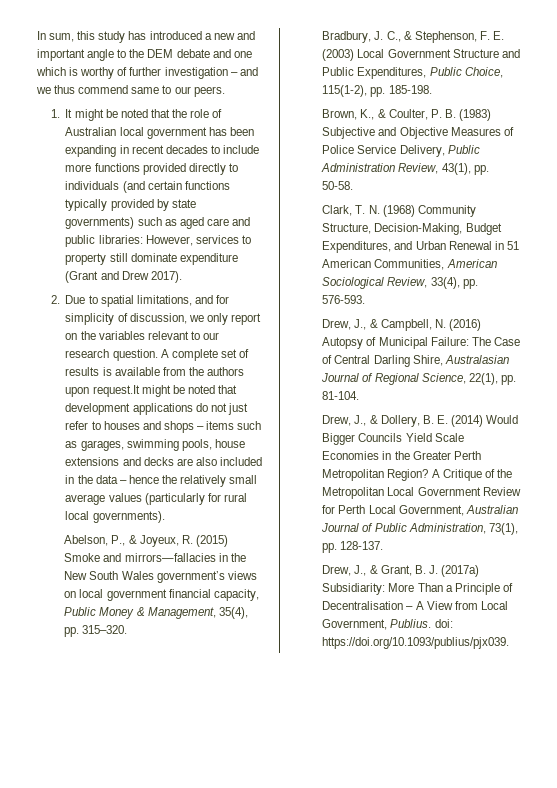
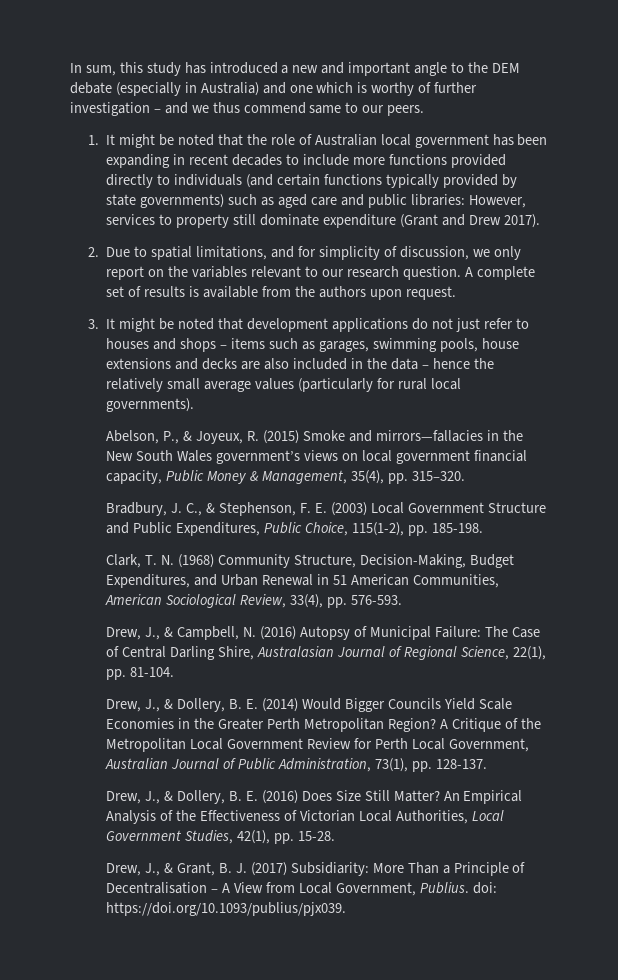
- In sum, this study has introduced a new and important angle to the DEM debate and one which is worthy of further investigation – and we thus commend same to our peers.
+ In sum, this study has introduced a new and important angle to the DEM debate (especially in Australia) and one which is worthy of further investigation – and we thus commend same to our peers.
- A complete set of results is available from the authors upon request.It might be noted that development applications do not just refer to houses and shops – items such as garages, swimming pools, house extensions and decks are also included in the data – hence the relatively small average values (particularly for rural local governments).
+ A complete set of results is available from the authors upon request.
+ 3. It might be noted that development applications do not just refer to houses and shops – items such as garages, swimming pools, house extensions and decks are also included in the data – hence the relatively small average values (particularly for rural local governments).
- Brown, K., & Coulter, P. B. (1983) Subjective and Objective Measures of Police Service Delivery, Public Administration Review, 43(1), pp. 50-58.
+ Drew, J., & Dollery, B. E. (2016) Does Size Still Matter? An Empirical Analysis of the Effectiveness of Victorian Local Authorities, Local Government Studies, 42(1), pp. 15-28.
- Drew, J., & Grant, B. J. (2017a) Subsidiarity: More Than a Principle of Decentralisation – A View from Local Government, Publius. doi: https://doi.org/10.1093/publius/pjx039.
+ Drew, J., & Grant, B. J. (2017) Subsidiarity: More Than a Principle of Decentralisation – A View from Local Government, Publius. doi: https://doi.org/10.1093/publius/pjx039.

